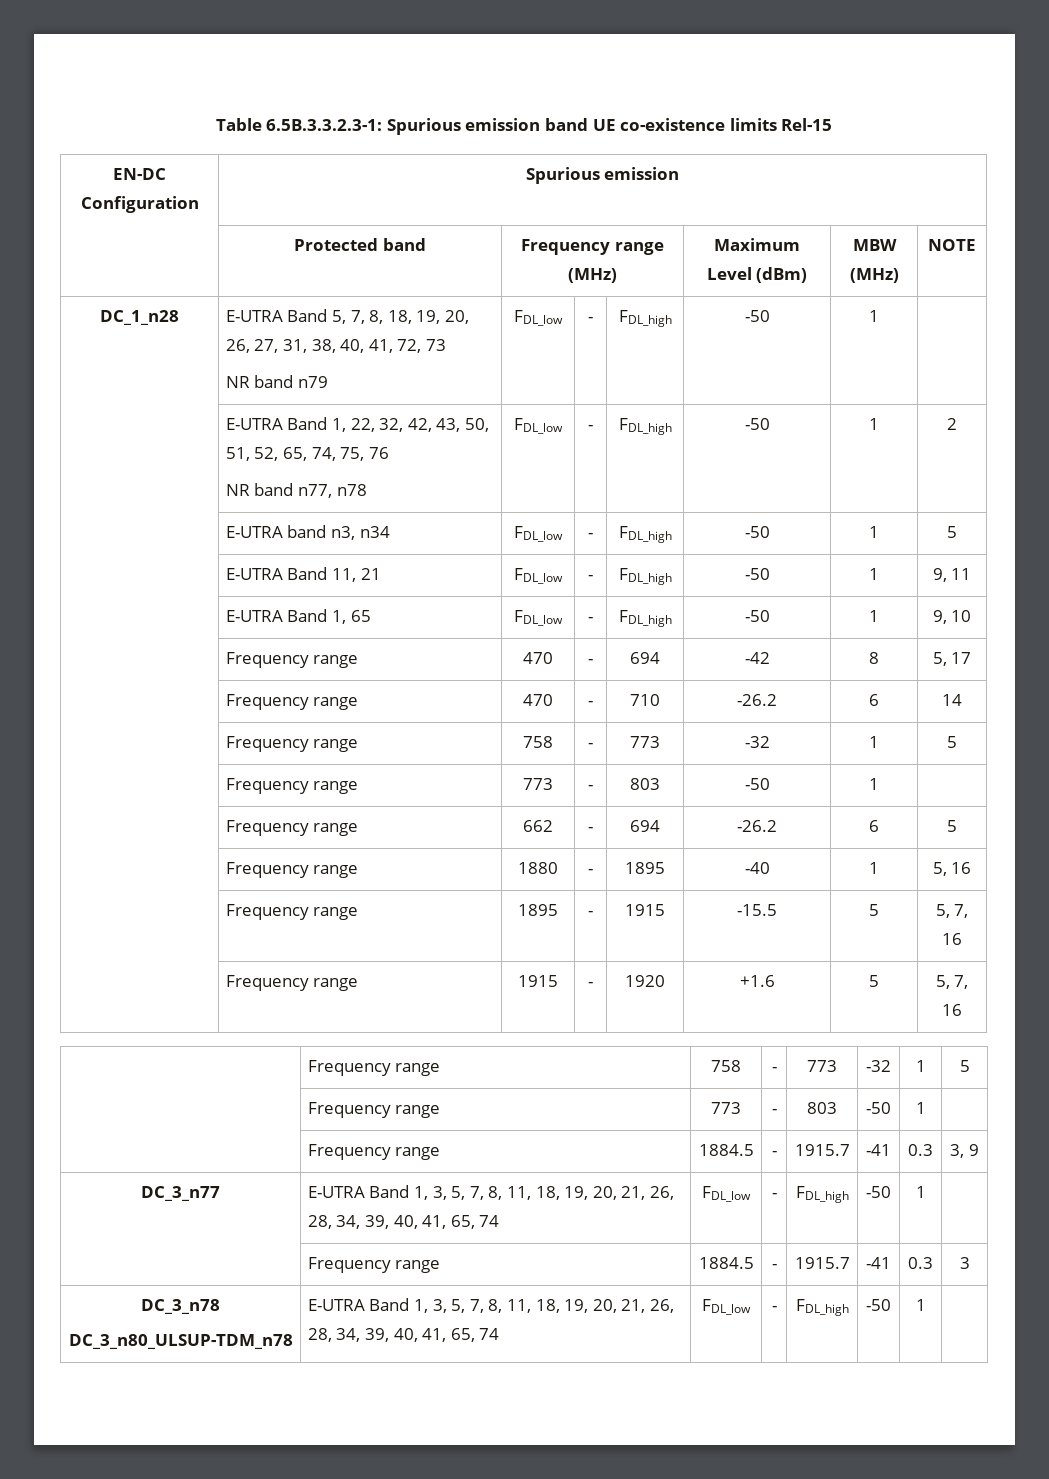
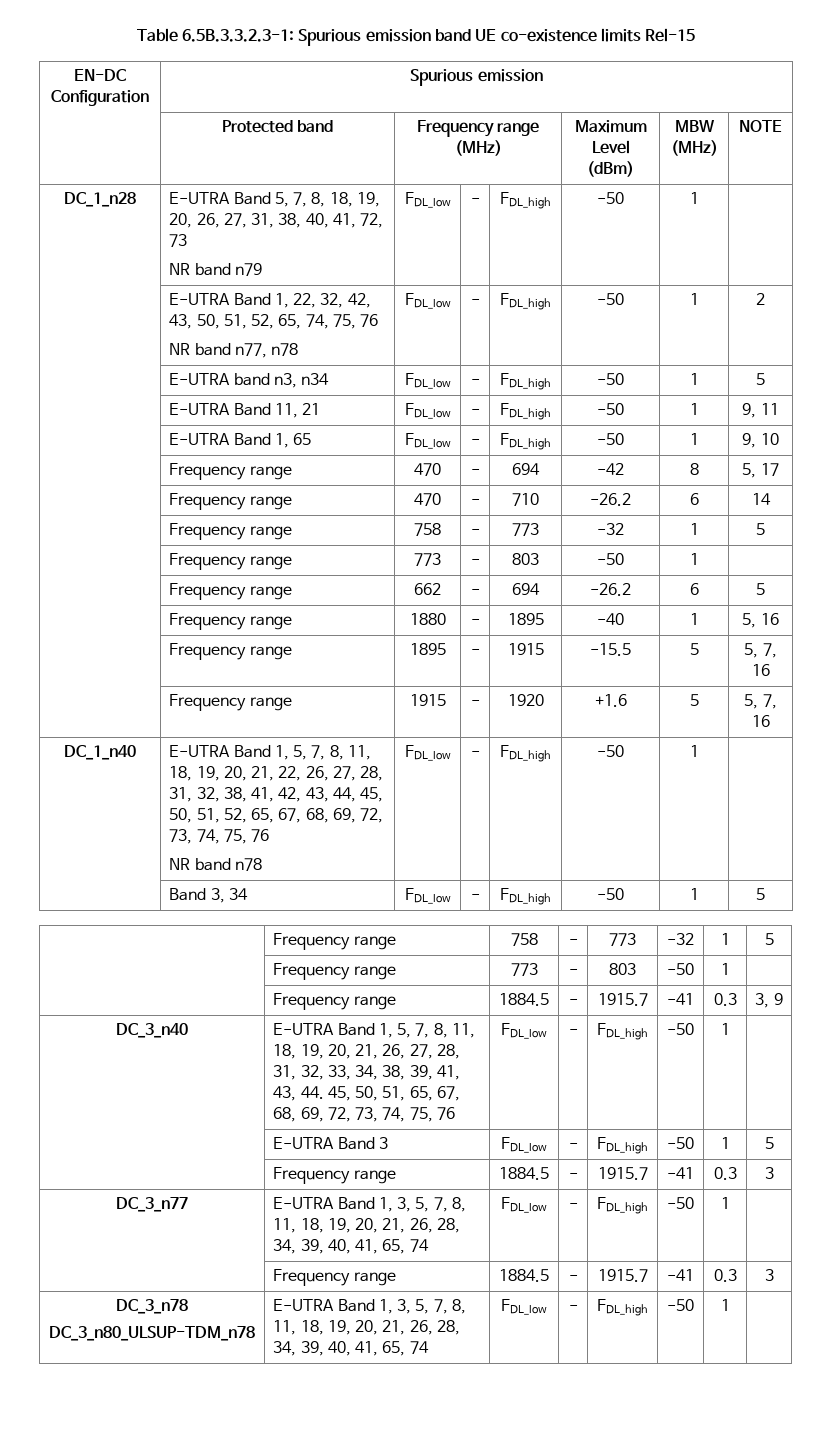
+ DC_1_n40 | E-UTRA Band 1, 5, 7, 8, 11, 18, 19, 20, 21, 22, 26, 27, 28, 31, 32, 38, 41, 42, 43, 44, 45, 50, 51, 52, 65, 67, 68, 69, 72, 73, 74, 75, 76
+ NR band n78 | FDL_low | - | FDL_high | -50 | 1 |
+ | Band 3, 34 | FDL_low | - | FDL_high | -50 | 1 | 5
+ DC_3_n40 | E-UTRA Band 1, 5, 7, 8, 11, 18, 19, 20, 21, 26, 27, 28, 31, 32, 33, 34, 38, 39, 41, 43, 44. 45, 50, 51, 65, 67, 68, 69, 72, 73, 74, 75, 76 | FDL_low | - | FDL_high | -50 | 1 |
+ | E-UTRA Band 3 | FDL_low | - | FDL_high | -50 | 1 | 5
+ | Frequency range | 1884.5 | - | 1915.7 | -41 | 0.3 | 3

